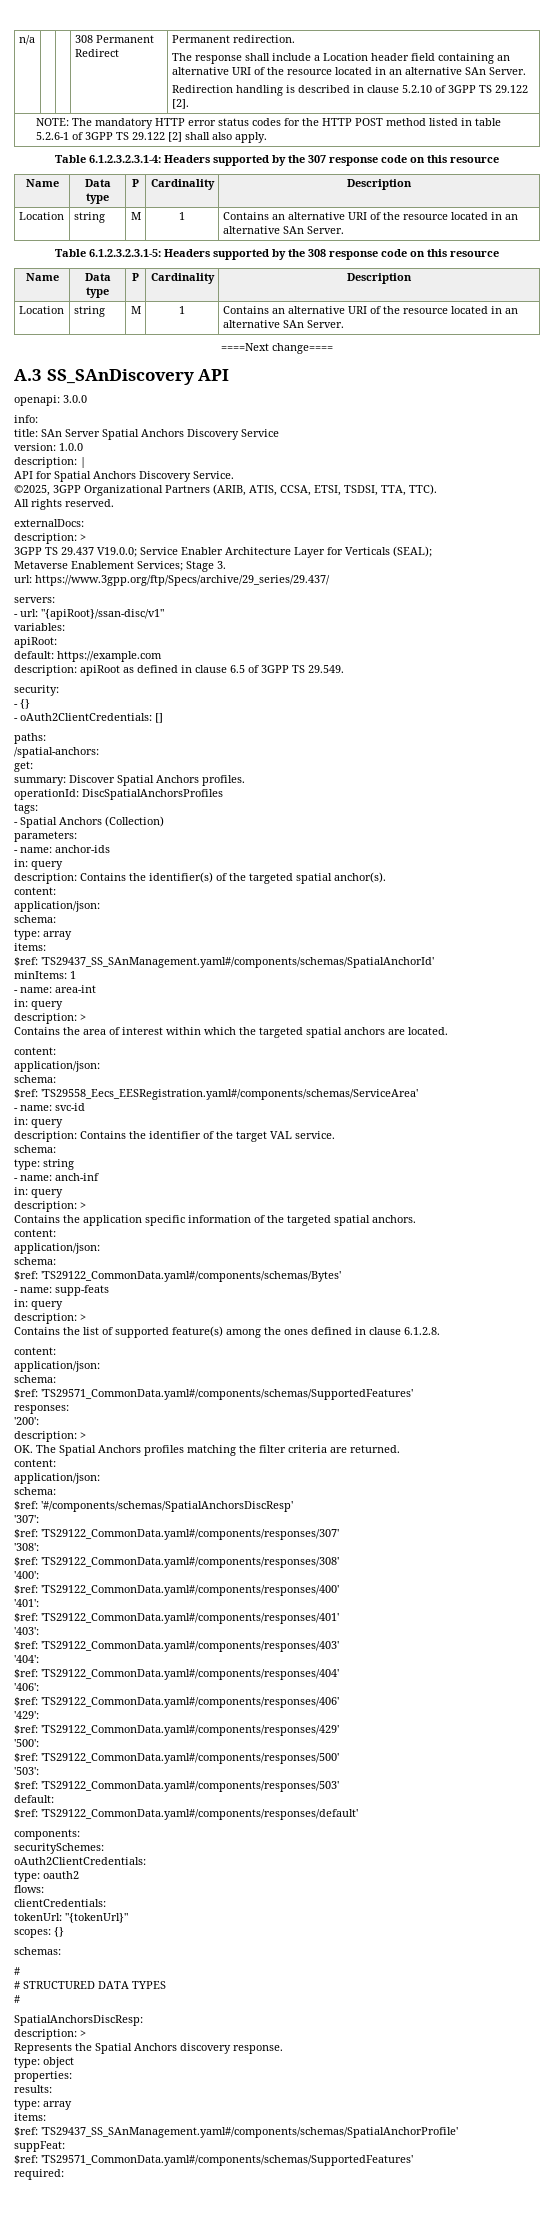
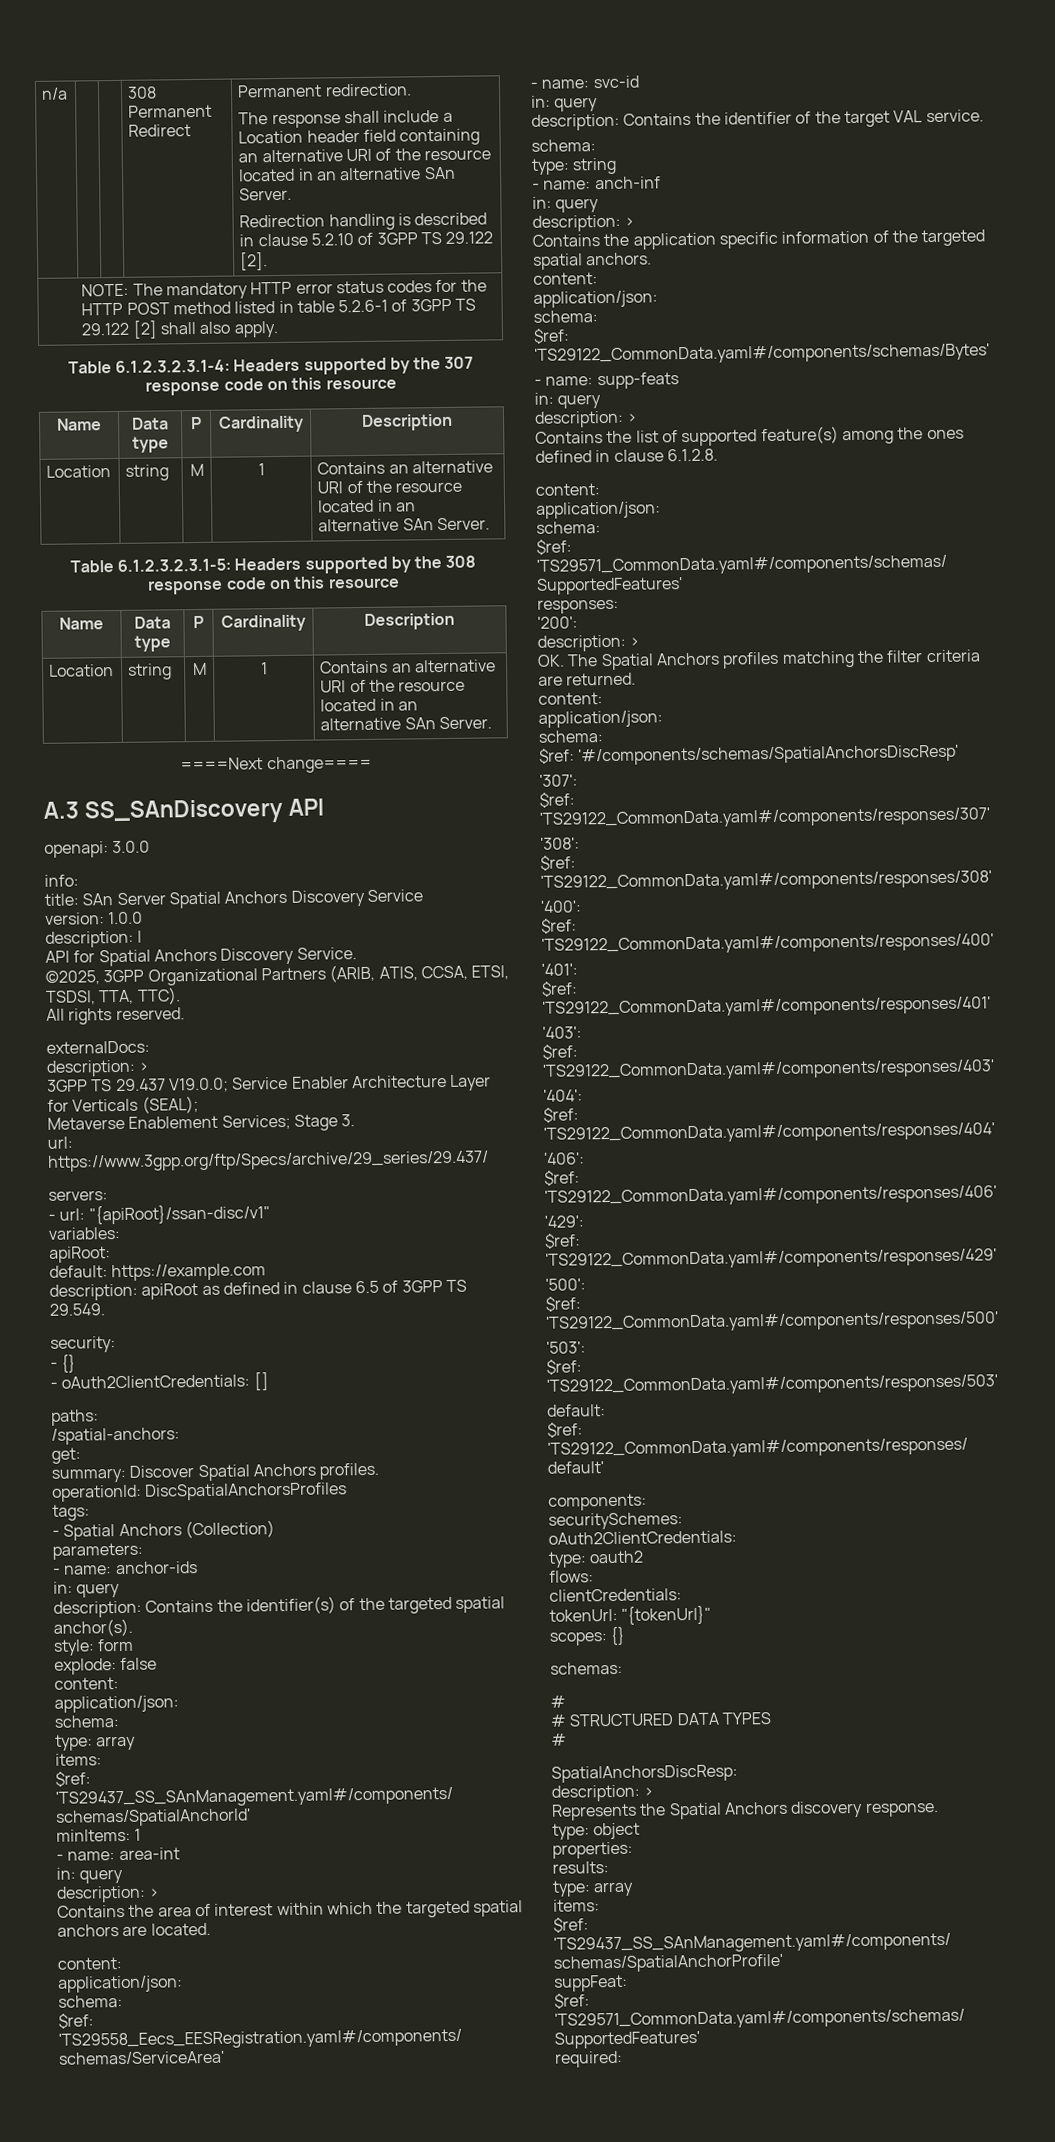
+ style: form
+ explode: false

